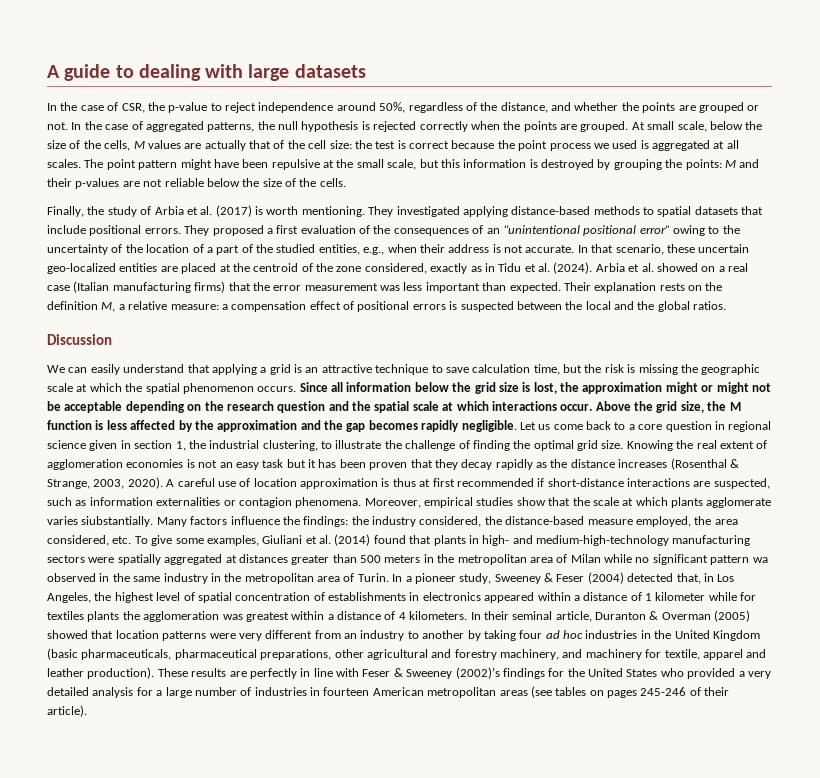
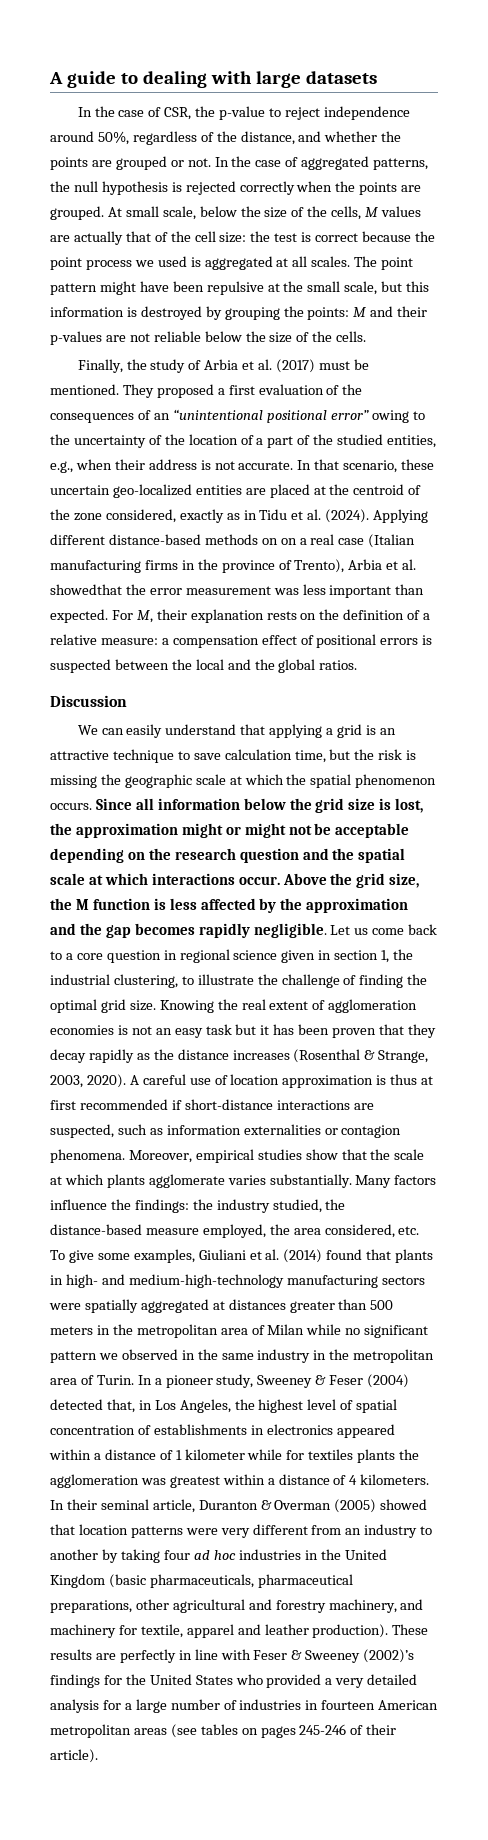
- Finally, the study of Arbia et al. (2017) is worth mentioning. They investigated applying distance-based methods to spatial datasets that include positional errors.
+ Finally, the study of Arbia et al. (2017) must be mentioned.
- Arbia et al. showed on a real case (Italian manufacturing firms) that the error measurement was less important than expected.
+ Applying different distance-based methods on on a real case (Italian manufacturing firms in the province of Trento), Arbia et al. showedthat the error measurement was less important than expected.
- Their explanation rests on the definition M, a relative measure: a compensation effect of positional errors is suspected between the local and the global ratios.
+ For M, their explanation rests on the definition of a relative measure: a compensation effect of positional errors is suspected between the local and the global ratios.
- Moreover, empirical studies show that the scale at which plants agglomerate varies siubstantially.
+ Moreover, empirical studies show that the scale at which plants agglomerate varies substantially.
- the industry considered, the distance-based measure employed, the area considered, etc. To give some examples, Giuliani et al. (2014) found that plants in high- and medium-high-technology manufacturing sectors were spatially aggregated at distances greater than 500 meters in the metropolitan area of Milan while no significant pattern wa observed in the same industry in the metropolitan area of Turin.
+ the industry studied, the distance-based measure employed, the area considered, etc. To give some examples, Giuliani et al. (2014) found that plants in high- and medium-high-technology manufacturing sectors were spatially aggregated at distances greater than 500 meters in the metropolitan area of Milan while no significant pattern we observed in the same industry in the metropolitan area of Turin.

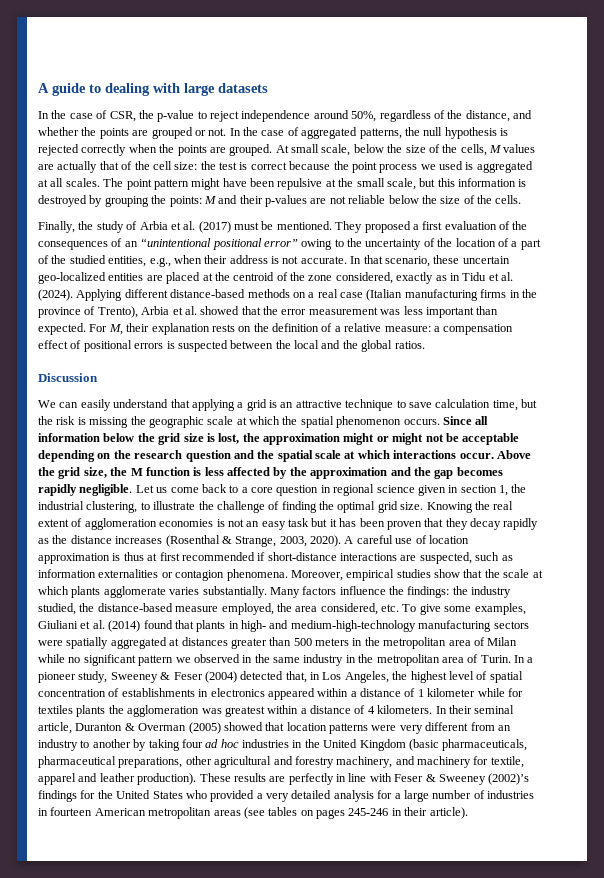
- Applying different distance-based methods on on a real case (Italian manufacturing firms in the province of Trento), Arbia et al. showedthat the error measurement was less important than expected.
+ Applying different distance-based methods on a real case (Italian manufacturing firms in the province of Trento), Arbia et al. showed that the error measurement was less important than expected.
- These results are perfectly in line with Feser & Sweeney (2002)’s findings for the United States who provided a very detailed analysis for a large number of industries in fourteen American metropolitan areas (see tables on pages 245-246 of their article).
+ These results are perfectly in line with Feser & Sweeney (2002)’s findings for the United States who provided a very detailed analysis for a large number of industries in fourteen American metropolitan areas (see tables on pages 245-246 in their article).

